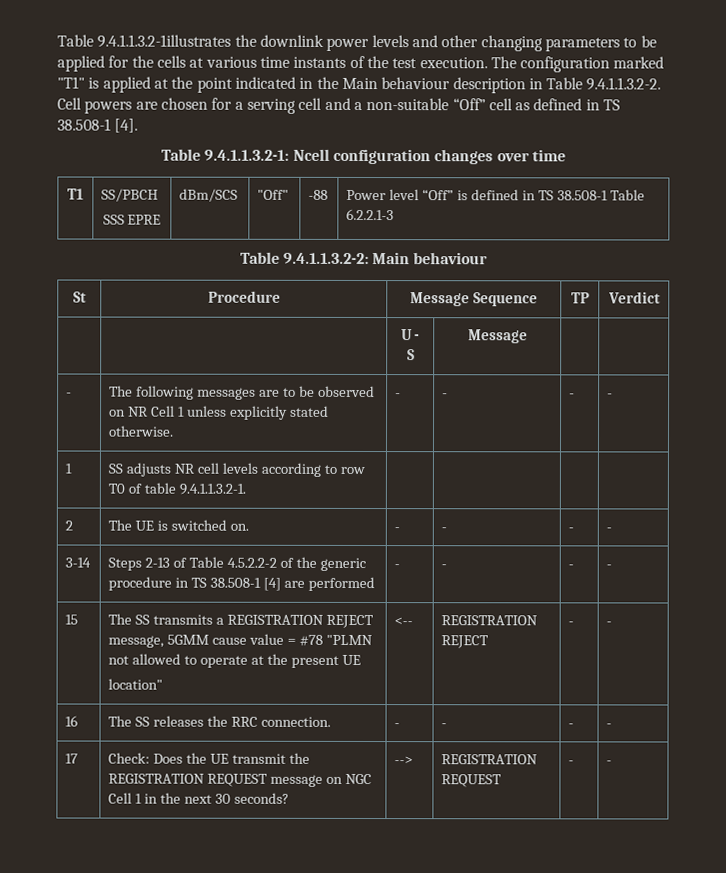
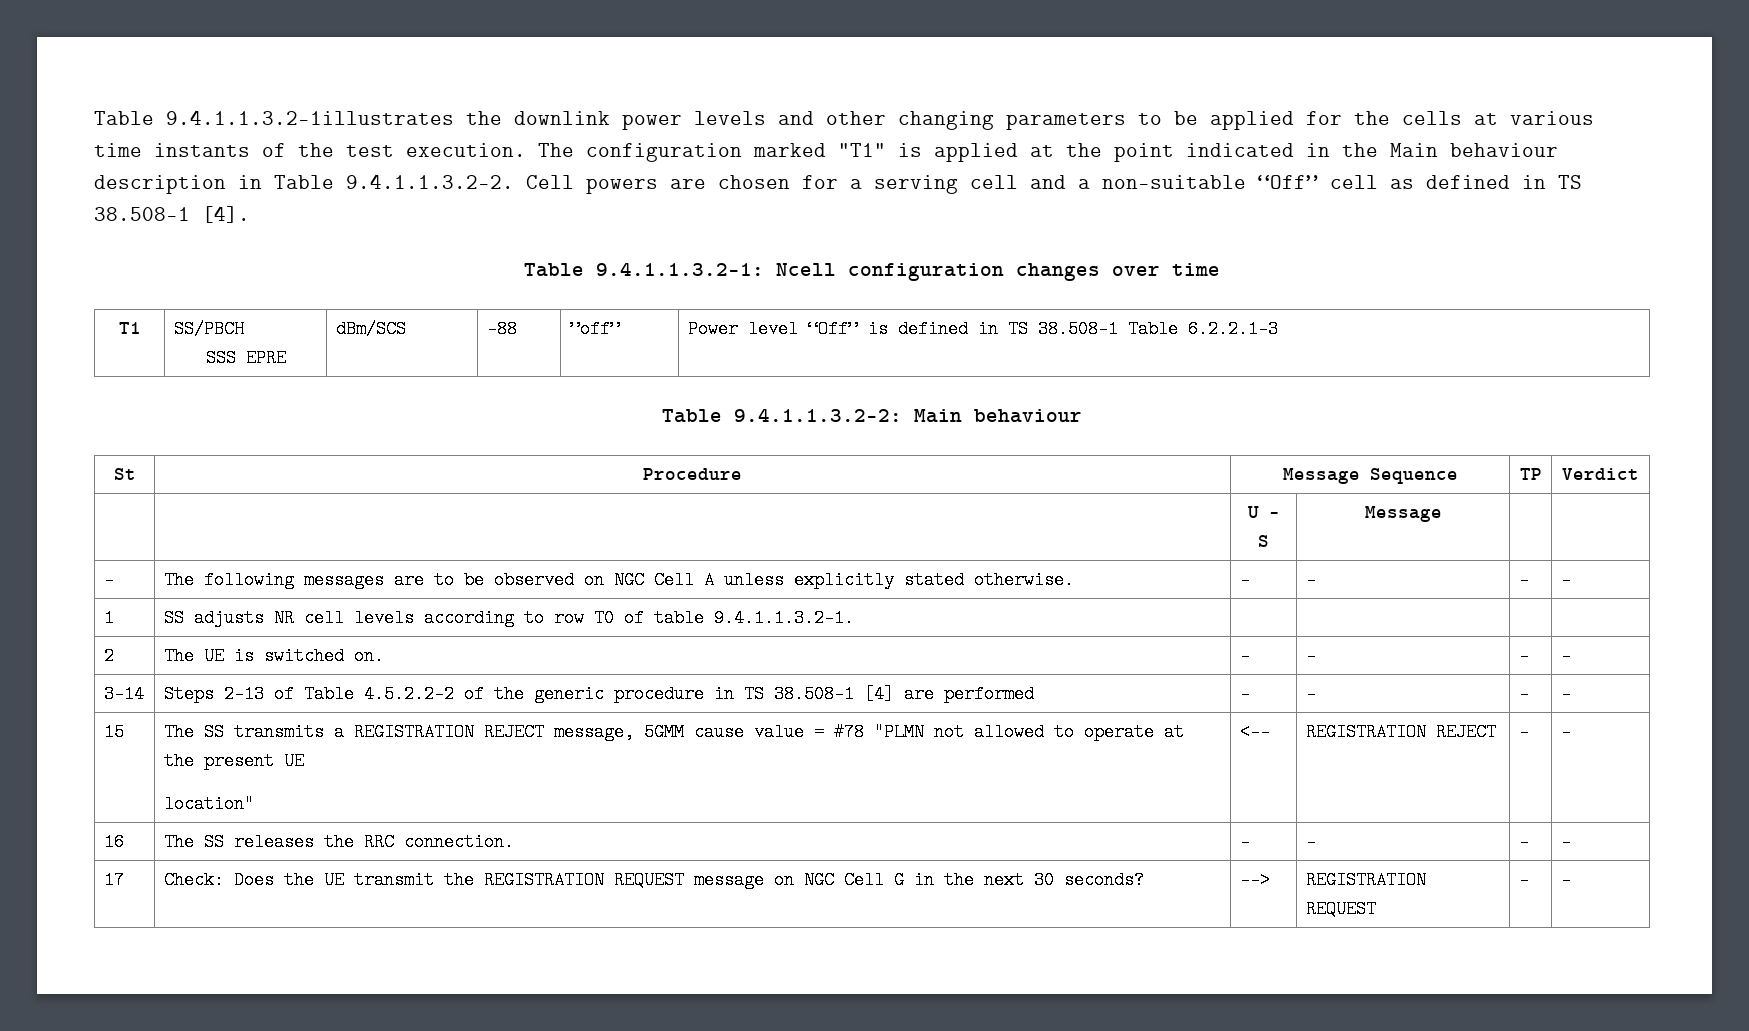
  T1 | SS/PBCH
- SSS EPRE | dBm/SCS | "Off" | -88 | Power level “Off” is defined in TS 38.508-1 Table 6.2.2.1-3
+ SSS EPRE | dBm/SCS | -88 | ”off” | Power level “Off” is defined in TS 38.508-1 Table 6.2.2.1-3
- - | The following messages are to be observed on NR Cell 1 unless explicitly stated otherwise. | - | - | - | -
+ - | The following messages are to be observed on NGC Cell A unless explicitly stated otherwise. | - | - | - | -
- 17 | Check: Does the UE transmit the REGISTRATION REQUEST message on NGC Cell 1 in the next 30 seconds? | --> | REGISTRATION REQUEST | - | -
+ 17 | Check: Does the UE transmit the REGISTRATION REQUEST message on NGC Cell G in the next 30 seconds? | --> | REGISTRATION REQUEST | - | -

